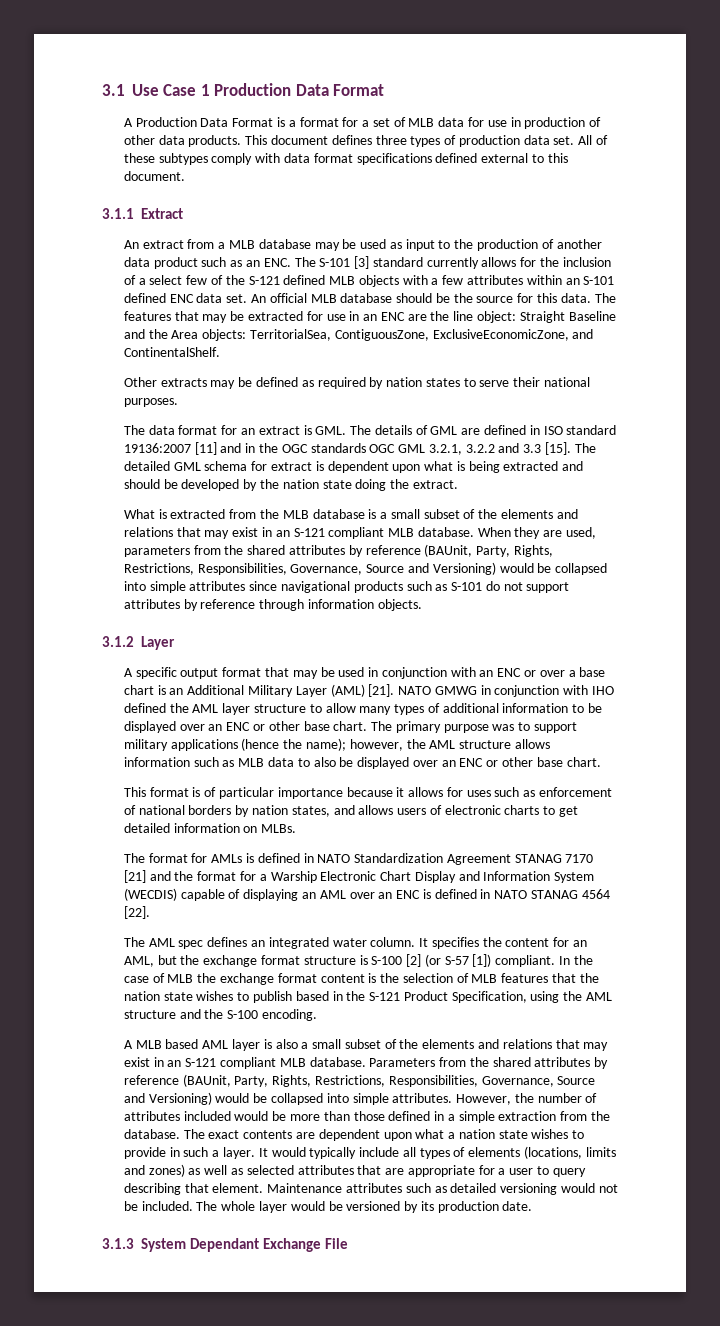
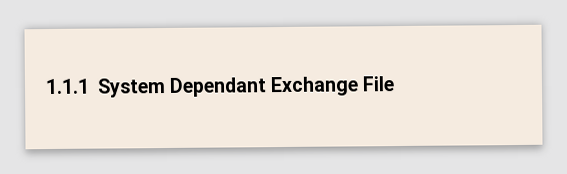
- 3.1 Use Case 1 Production Data Format
- A Production Data Format is a format for a set of MLB data for use in production of other data products. This document defines three types of production data set. All of these subtypes comply with data format specifications defined external to this document.
- 3.1.1 Extract
- An extract from a MLB database may be used as input to the production of another data product such as an ENC. The S-101 [3] standard currently allows for the inclusion of a select few of the S-121 defined MLB objects with a few attributes within an S-101 defined ENC data set. An official MLB database should be the source for this data. The features that may be extracted for use in an ENC are the line object: Straight Baseline and the Area objects: TerritorialSea, ContiguousZone, ExclusiveEconomicZone, and ContinentalShelf.
- Other extracts may be defined as required by nation states to serve their national purposes.
- The data format for an extract is GML. The details of GML are defined in ISO standard 19136:2007 [11] and in the OGC standards OGC GML 3.2.1, 3.2.2 and 3.3 [15]. The detailed GML schema for extract is dependent upon what is being extracted and should be developed by the nation state doing the extract.
- What is extracted from the MLB database is a small subset of the elements and relations that may exist in an S-121 compliant MLB database. When they are used, parameters from the shared attributes by reference (BAUnit, Party, Rights, Restrictions, Responsibilities, Governance, Source and Versioning) would be collapsed into simple attributes since navigational products such as S-101 do not support attributes by reference through information objects.
- 3.1.2 Layer
- A specific output format that may be used in conjunction with an ENC or over a base chart is an Additional Military Layer (AML) [21]. NATO GMWG in conjunction with IHO defined the AML layer structure to allow many types of additional information to be displayed over an ENC or other base chart. The primary purpose was to support military applications (hence the name); however, the AML structure allows information such as MLB data to also be displayed over an ENC or other base chart.
- This format is of particular importance because it allows for uses such as enforcement of national borders by nation states, and allows users of electronic charts to get detailed information on MLBs.
- The format for AMLs is defined in NATO Standardization Agreement STANAG 7170 [21] and the format for a Warship Electronic Chart Display and Information System (WECDIS) capable of displaying an AML over an ENC is defined in NATO STANAG 4564 [22].
- The AML spec defines an integrated water column. It specifies the content for an AML, but the exchange format structure is S-100 [2] (or S-57 [1]) compliant. In the case of MLB the exchange format content is the selection of MLB features that the nation state wishes to publish based in the S-121 Product Specification, using the AML structure and the S-100 encoding.
- A MLB based AML layer is also a small subset of the elements and relations that may exist in an S-121 compliant MLB database. Parameters from the shared attributes by reference (BAUnit, Party, Rights, Restrictions, Responsibilities, Governance, Source and Versioning) would be collapsed into simple attributes. However, the number of attributes included would be more than those defined in a simple extraction from the database. The exact contents are dependent upon what a nation state wishes to provide in such a layer. It would typically include all types of elements (locations, limits and zones) as well as selected attributes that are appropriate for a user to query describing that element. Maintenance attributes such as detailed versioning would not be included. The whole layer would be versioned by its production date.
- 3.1.3 System Dependant Exchange File
+ 1.1.1 System Dependant Exchange File

